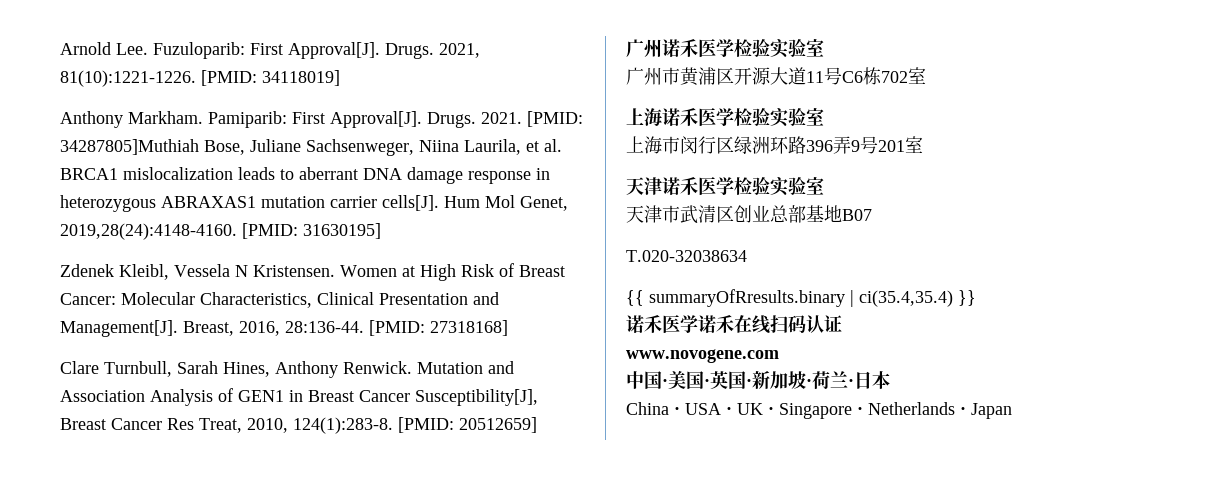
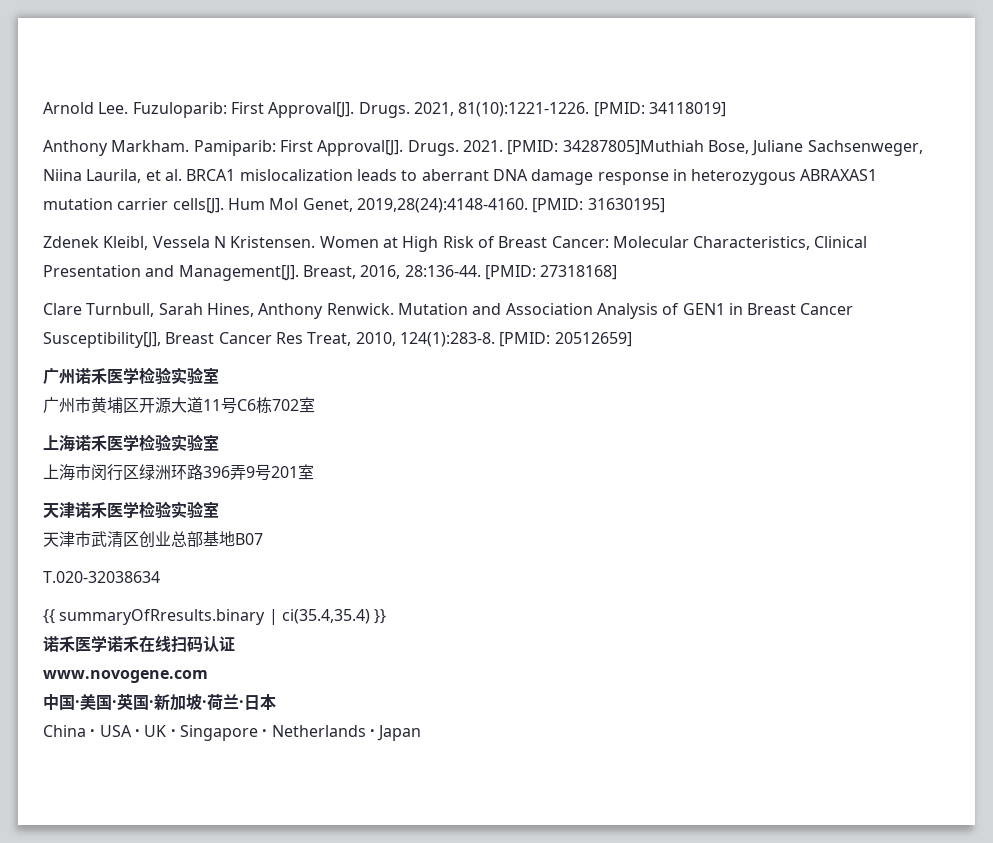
- 广州市黄浦区开源大道11号C6栋702室
+ 广州市黄埔区开源大道11号C6栋702室

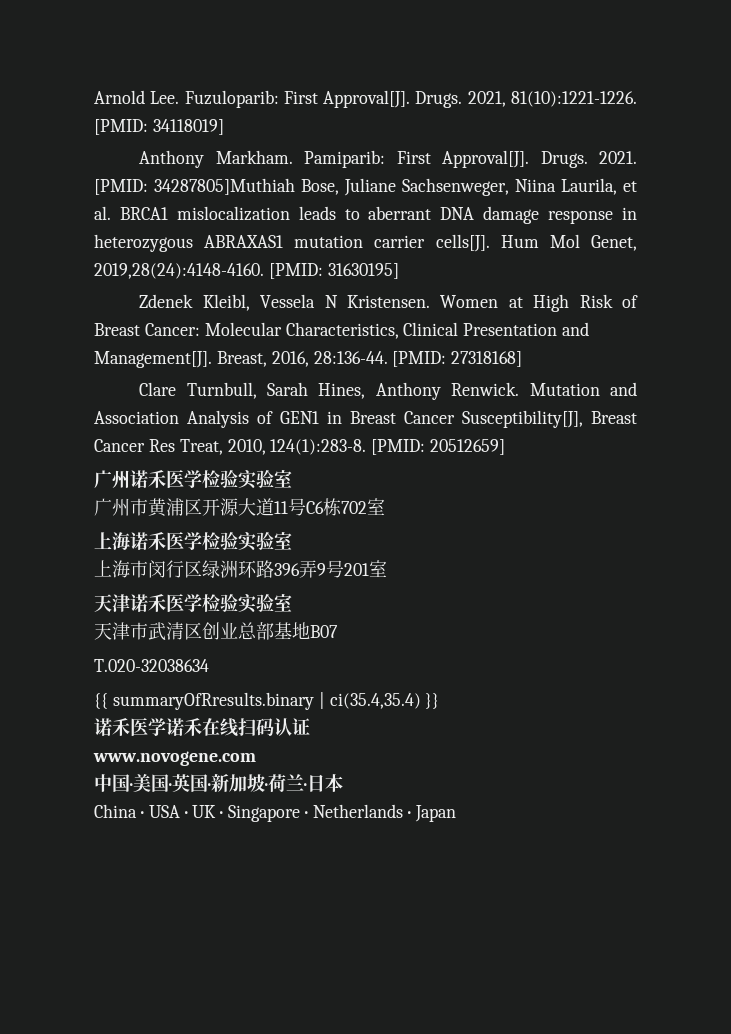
- 广州市黄埔区开源大道11号C6栋702室
+ 广州市黄浦区开源大道11号C6栋702室

